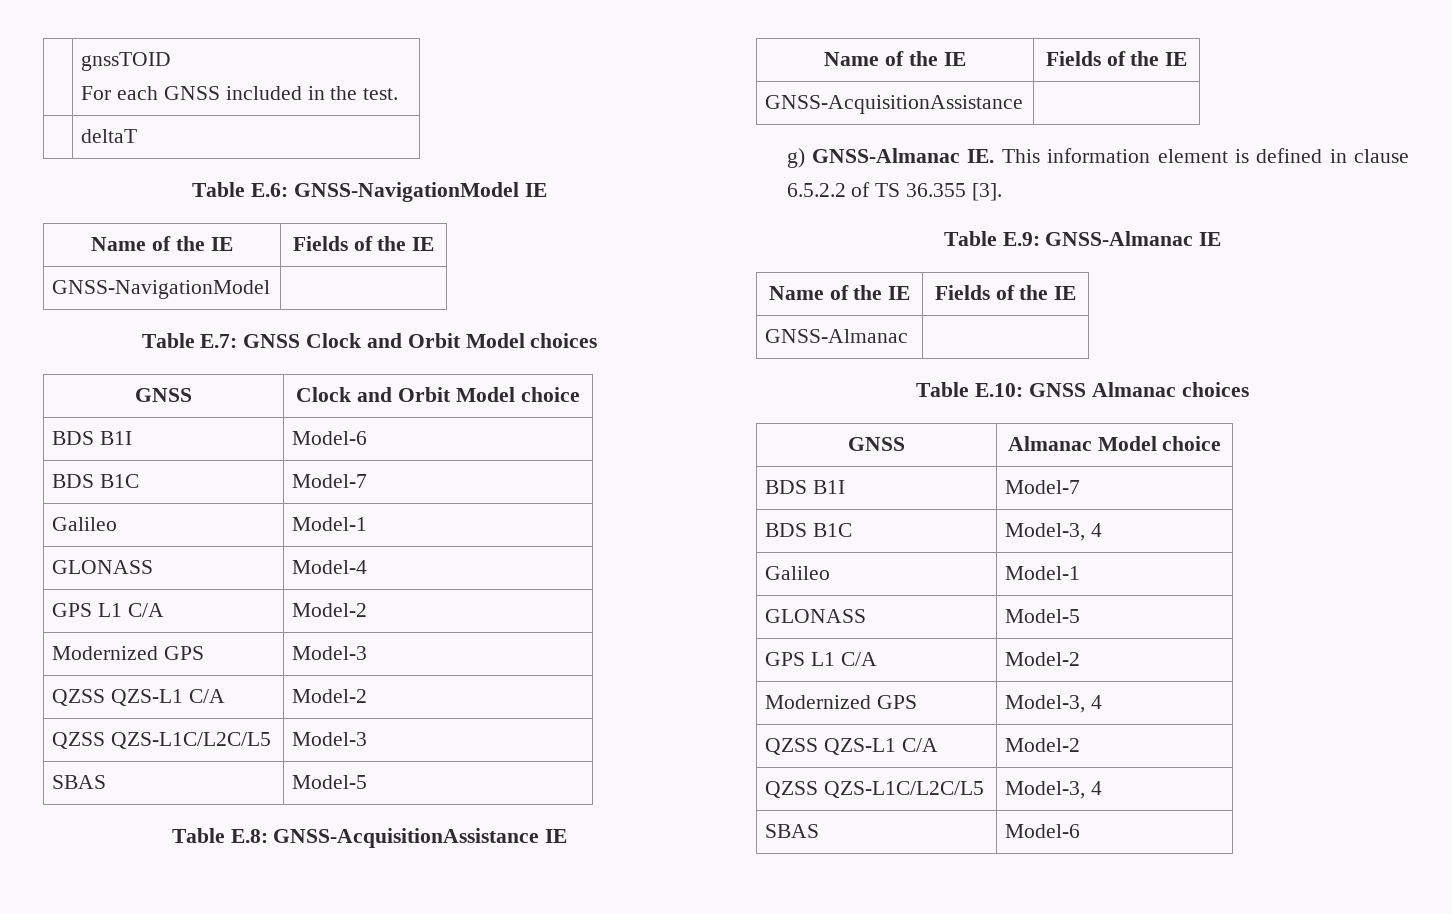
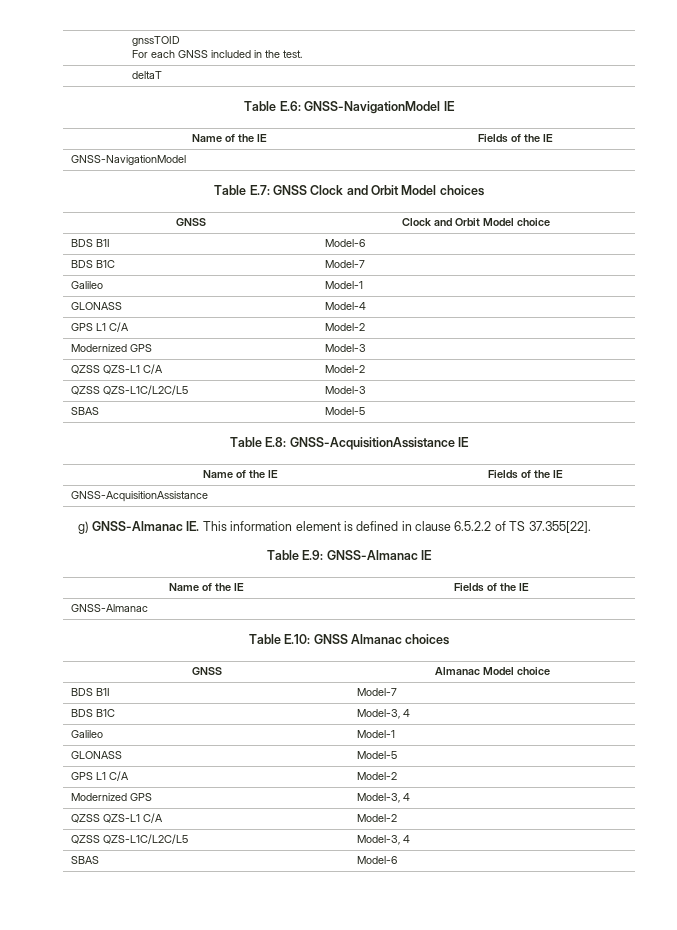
- g) GNSS-Almanac IE. This information element is defined in clause 6.5.2.2 of TS 36.355 [3].
+ g) GNSS-Almanac IE. This information element is defined in clause 6.5.2.2 of TS 37.355[22].

